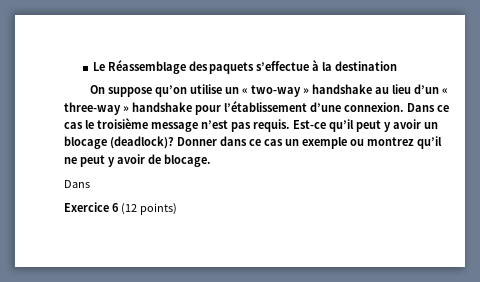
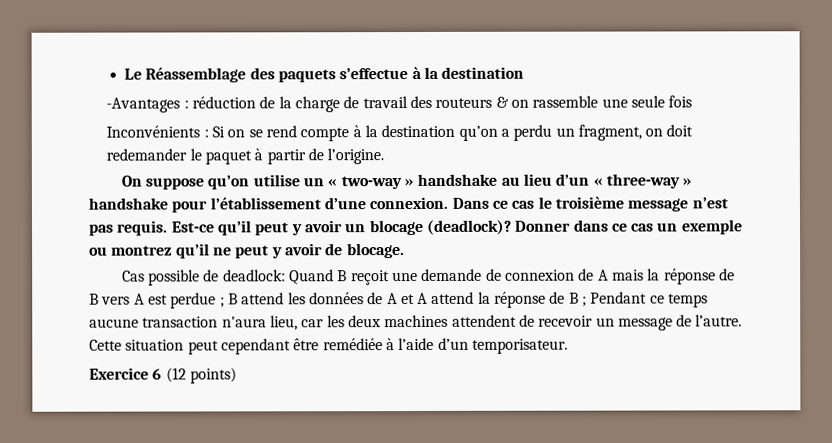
+ -Avantages : réduction de la charge de travail des routeurs & on rassemble une seule fois
+ Inconvénients : Si on se rend compte à la destination qu’on a perdu un fragment, on doit redemander le paquet à partir de l’origine.
  Donner dans ce cas un exemple ou montrez qu’il ne peut y avoir de blocage.
- Dans
+ Cas possible de deadlock: Quand B reçoit une demande de connexion de A mais la réponse de B vers A est perdue ; B attend les données de A et A attend la réponse de B ; Pendant ce temps aucune transaction n'aura lieu, car les deux machines attendent de recevoir un message de l’autre. Cette situation peut cependant être remédiée à l’aide d’un temporisateur.

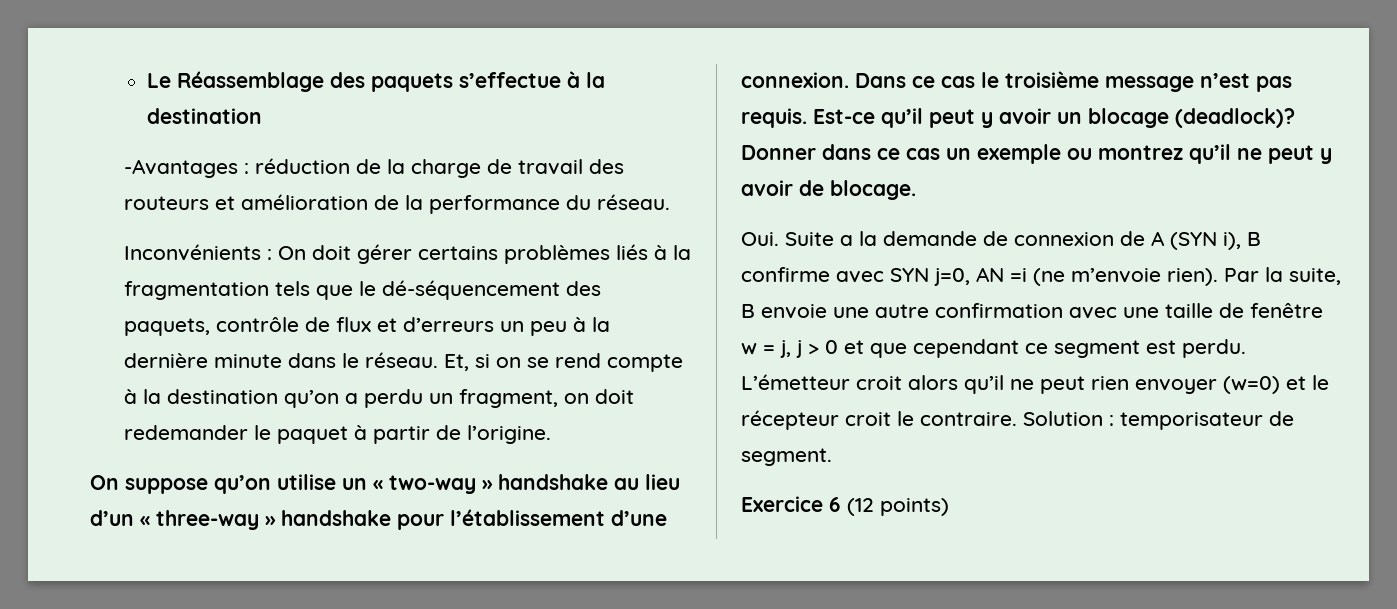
- -Avantages : réduction de la charge de travail des routeurs & on rassemble une seule fois
- Inconvénients : Si on se rend compte à la destination qu’on a perdu un fragment, on doit redemander le paquet à partir de l’origine.
+ -Avantages : réduction de la charge de travail des routeurs et amélioration de la performance du réseau.
+ Inconvénients : On doit gérer certains problèmes liés à la fragmentation tels que le dé-séquencement des paquets, contrôle de flux et d’erreurs un peu à la dernière minute dans le réseau. Et, si on se rend compte à la destination qu’on a perdu un fragment, on doit redemander le paquet à partir de l’origine.
- Cas possible de deadlock: Quand B reçoit une demande de connexion de A mais la réponse de B vers A est perdue ; B attend les données de A et A attend la réponse de B ; Pendant ce temps aucune transaction n'aura lieu, car les deux machines attendent de recevoir un message de l’autre. Cette situation peut cependant être remédiée à l’aide d’un temporisateur.
+ Oui. Suite a la demande de connexion de A (SYN i), B confirme avec SYN j=0, AN =i (ne m’envoie rien). Par la suite, B envoie une autre confirmation avec une taille de fenêtre w = j, j > 0 et que cependant ce segment est perdu. L’émetteur croit alors qu’il ne peut rien envoyer (w=0) et le récepteur croit le contraire. Solution : temporisateur de segment.

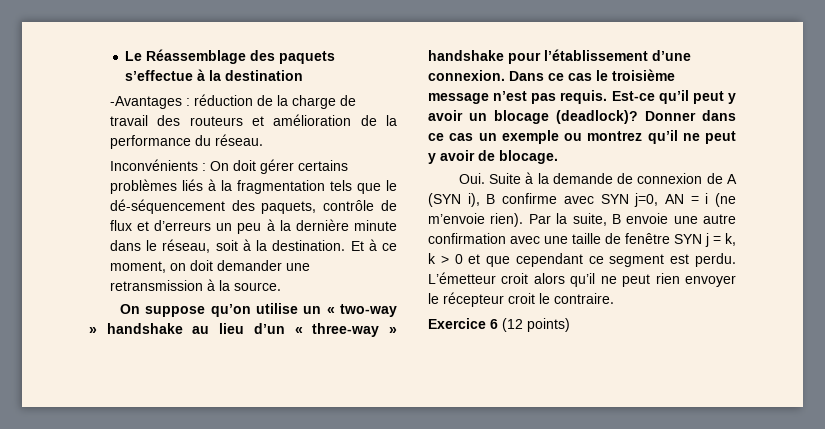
- Inconvénients : On doit gérer certains problèmes liés à la fragmentation tels que le dé-séquencement des paquets, contrôle de flux et d’erreurs un peu à la dernière minute dans le réseau. Et, si on se rend compte à la destination qu’on a perdu un fragment, on doit redemander le paquet à partir de l’origine.
+ Inconvénients : On doit gérer certains problèmes liés à la fragmentation tels que le dé-séquencement des paquets, contrôle de flux et d’erreurs un peu à la dernière minute dans le réseau, soit à la destination. Et à ce moment, on doit demander une retransmission à la source.
- Oui. Suite a la demande de connexion de A (SYN i), B confirme avec SYN j=0, AN =i (ne m’envoie rien).
+ Oui. Suite à la demande de connexion de A (SYN i), B confirme avec SYN j=0, AN = i (ne m’envoie rien).
- Par la suite, B envoie une autre confirmation avec une taille de fenêtre w = j, j > 0 et que cependant ce segment est perdu.
+ Par la suite, B envoie une autre confirmation avec une taille de fenêtre SYN j = k, k > 0 et que cependant ce segment est perdu.
- L’émetteur croit alors qu’il ne peut rien envoyer (w=0) et le récepteur croit le contraire. Solution : temporisateur de segment.
+ L’émetteur croit alors qu’il ne peut rien envoyer le récepteur croit le contraire.

